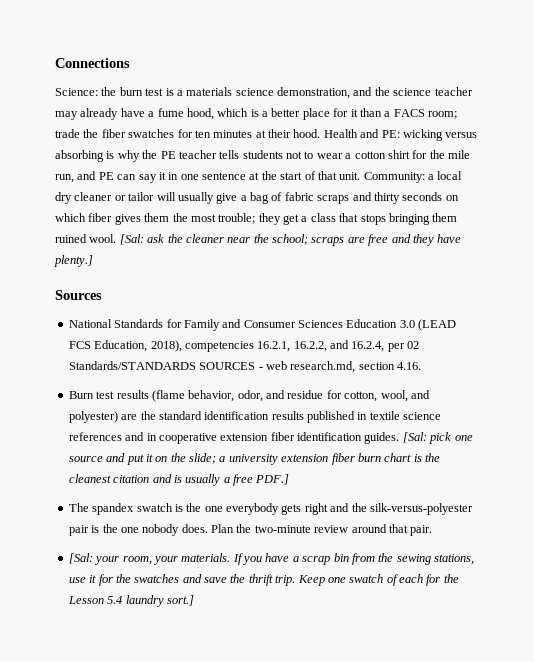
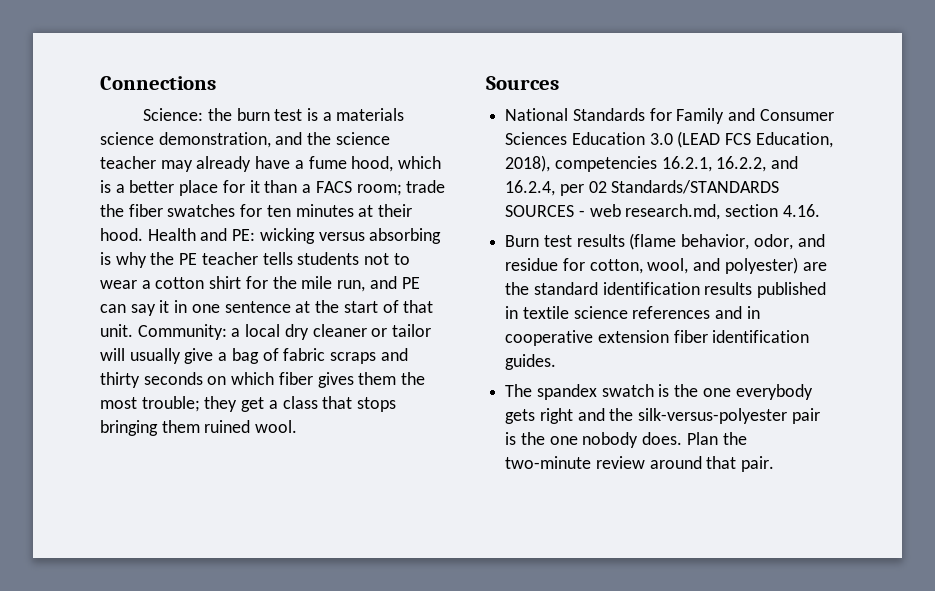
- [Sal: ask the cleaner near the school; scraps are free and they have plenty.]
- [Sal: pick one source and put it on the slide; a university extension fiber burn chart is the cleanest citation and is usually a free PDF.]
- [Sal: your room, your materials. If you have a scrap bin from the sewing stations, use it for the swatches and save the thrift trip. Keep one swatch of each for the Lesson 5.4 laundry sort.]

